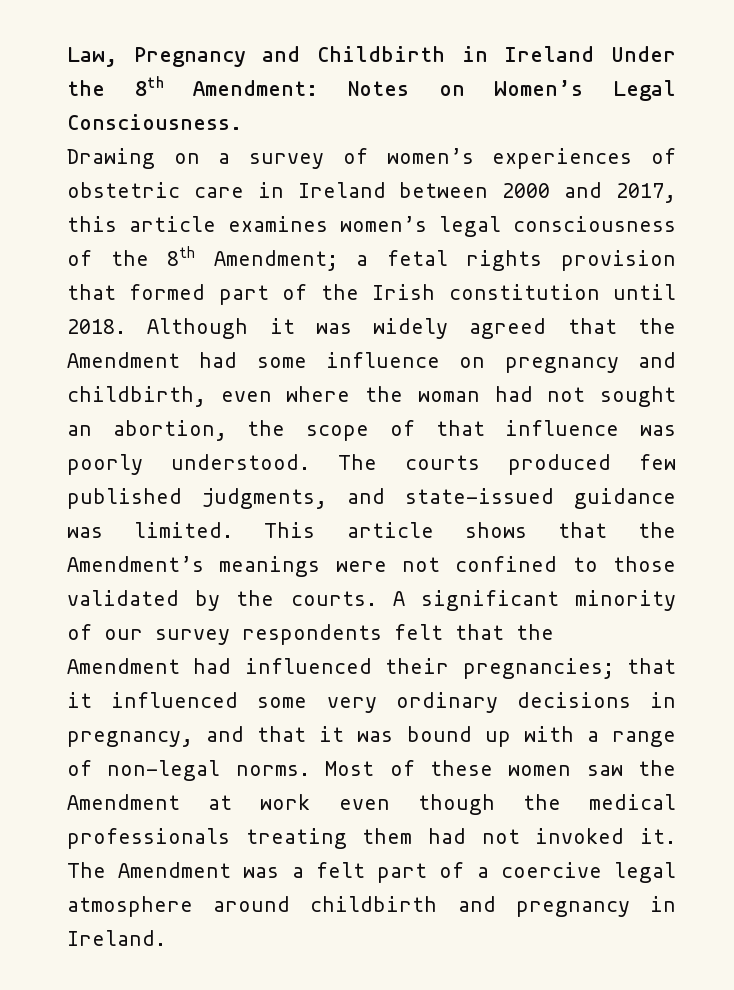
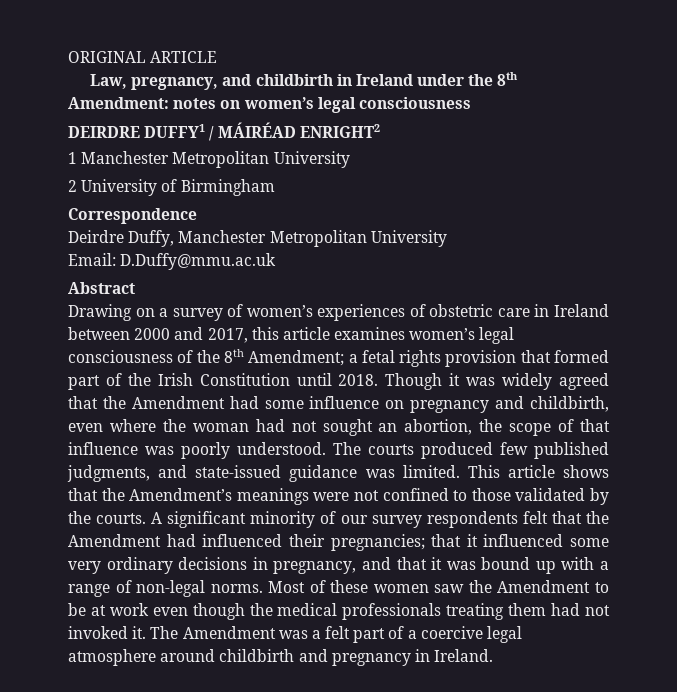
- Law, Pregnancy and Childbirth in Ireland Under the 8th Amendment: Notes on Women’s Legal Consciousness.
+ ORIGINAL ARTICLE
+ Law, pregnancy, and childbirth in Ireland under the 8th Amendment: notes on women’s legal consciousness
+ DEIRDRE DUFFY1 / MÁIRÉAD ENRIGHT2
+ 1 Manchester Metropolitan University
+ 2 University of Birmingham
+ Correspondence
+ Deirdre Duffy, Manchester Metropolitan University
+ Email: D.Duffy@mmu.ac.uk
+ Abstract
- Drawing on a survey of women’s experiences of obstetric care in Ireland between 2000 and 2017, this article examines women’s legal consciousness of the 8th Amendment; a fetal rights provision that formed part of the Irish constitution until 2018.
+ Drawing on a survey of women’s experiences of obstetric care in Ireland between 2000 and 2017, this article examines women’s legal consciousness of the 8th Amendment; a fetal rights provision that formed part of the Irish Constitution until 2018.
- Although it was widely agreed that the Amendment had some influence on pregnancy and childbirth, even where the woman had not sought an abortion, the scope of that influence was poorly understood.
+ Though it was widely agreed that the Amendment had some influence on pregnancy and childbirth, even where the woman had not sought an abortion, the scope of that influence was poorly understood.
- Most of these women saw the Amendment at work even though the medical professionals treating them had not invoked it.
+ Most of these women saw the Amendment to be at work even though the medical professionals treating them had not invoked it.

